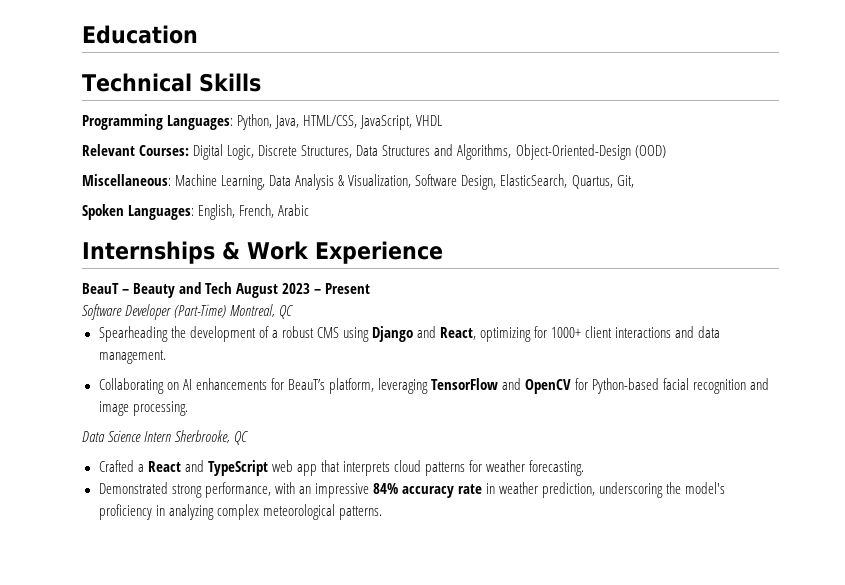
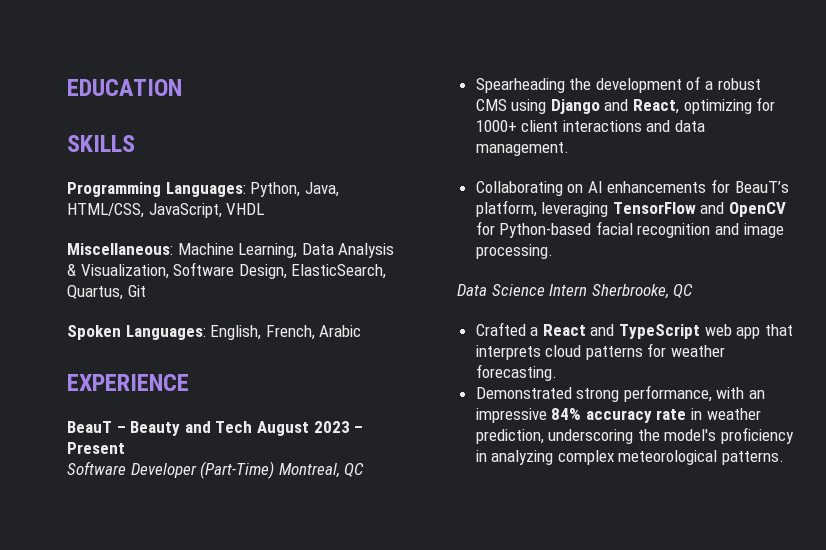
- Education
- Technical Skills
+ EDUCATION
+ SKILLS
- Relevant Courses: Digital Logic, Discrete Structures, Data Structures and Algorithms, Object-Oriented-Design (OOD)
- Miscellaneous: Machine Learning, Data Analysis & Visualization, Software Design, ElasticSearch, Quartus, Git,
+ Miscellaneous: Machine Learning, Data Analysis & Visualization, Software Design, ElasticSearch, Quartus, Git
- Internships & Work Experience
+ EXPERIENCE

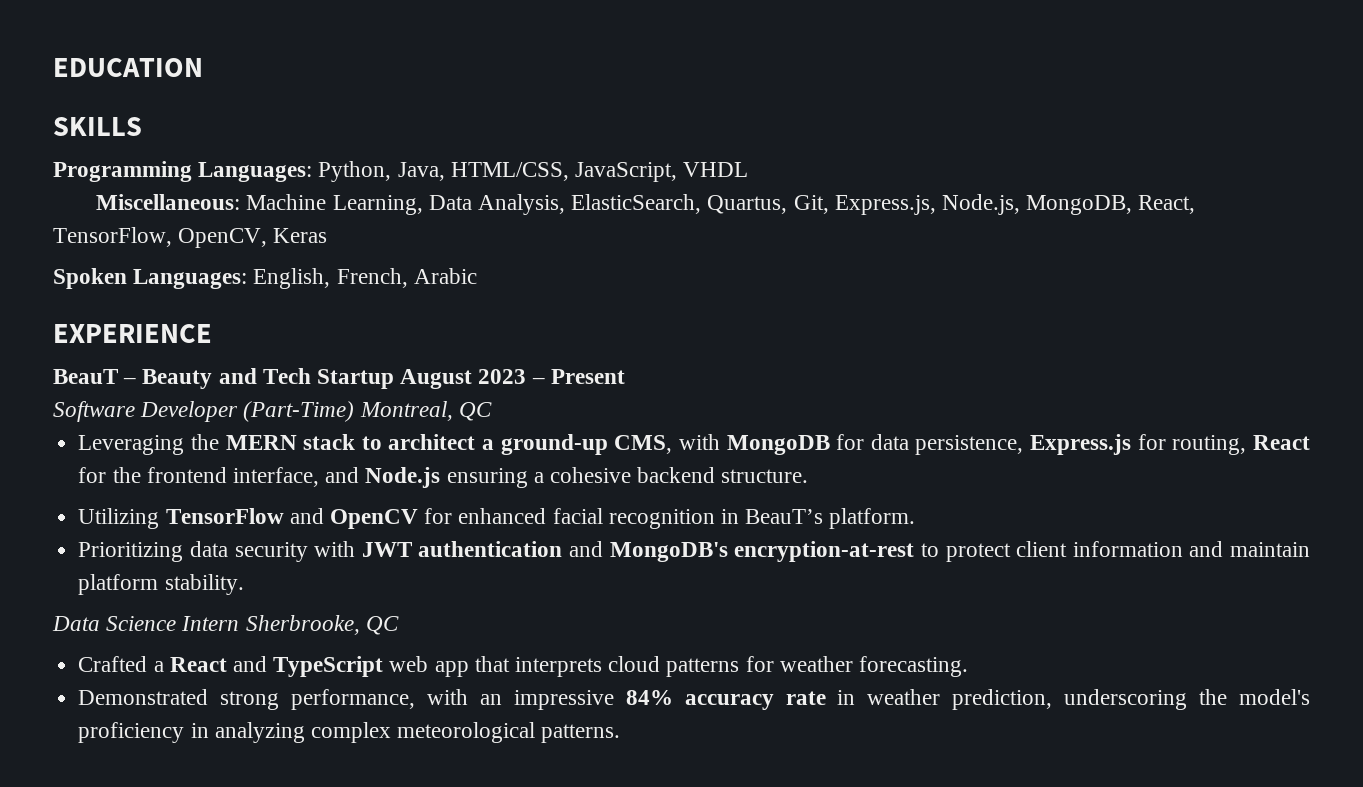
- Miscellaneous: Machine Learning, Data Analysis & Visualization, Software Design, ElasticSearch, Quartus, Git
+ Miscellaneous: Machine Learning, Data Analysis, ElasticSearch, Quartus, Git, Express.js, Node.js, MongoDB, React, TensorFlow, OpenCV, Keras
- BeauT – Beauty and Tech August 2023 – Present
+ BeauT – Beauty and Tech Startup August 2023 – Present
- Spearheading the development of a robust CMS using Django and React, optimizing for 1000+ client interactions and data management.
- Collaborating on AI enhancements for BeauT’s platform, leveraging TensorFlow and OpenCV for Python-based facial recognition and image processing.
+ Leveraging the MERN stack to architect a ground-up CMS, with MongoDB for data persistence, Express.js for routing, React for the frontend interface, and Node.js ensuring a cohesive backend structure.
+ Utilizing TensorFlow and OpenCV for enhanced facial recognition in BeauT’s platform.
+ Prioritizing data security with JWT authentication and MongoDB's encryption-at-rest to protect client information and maintain platform stability.

